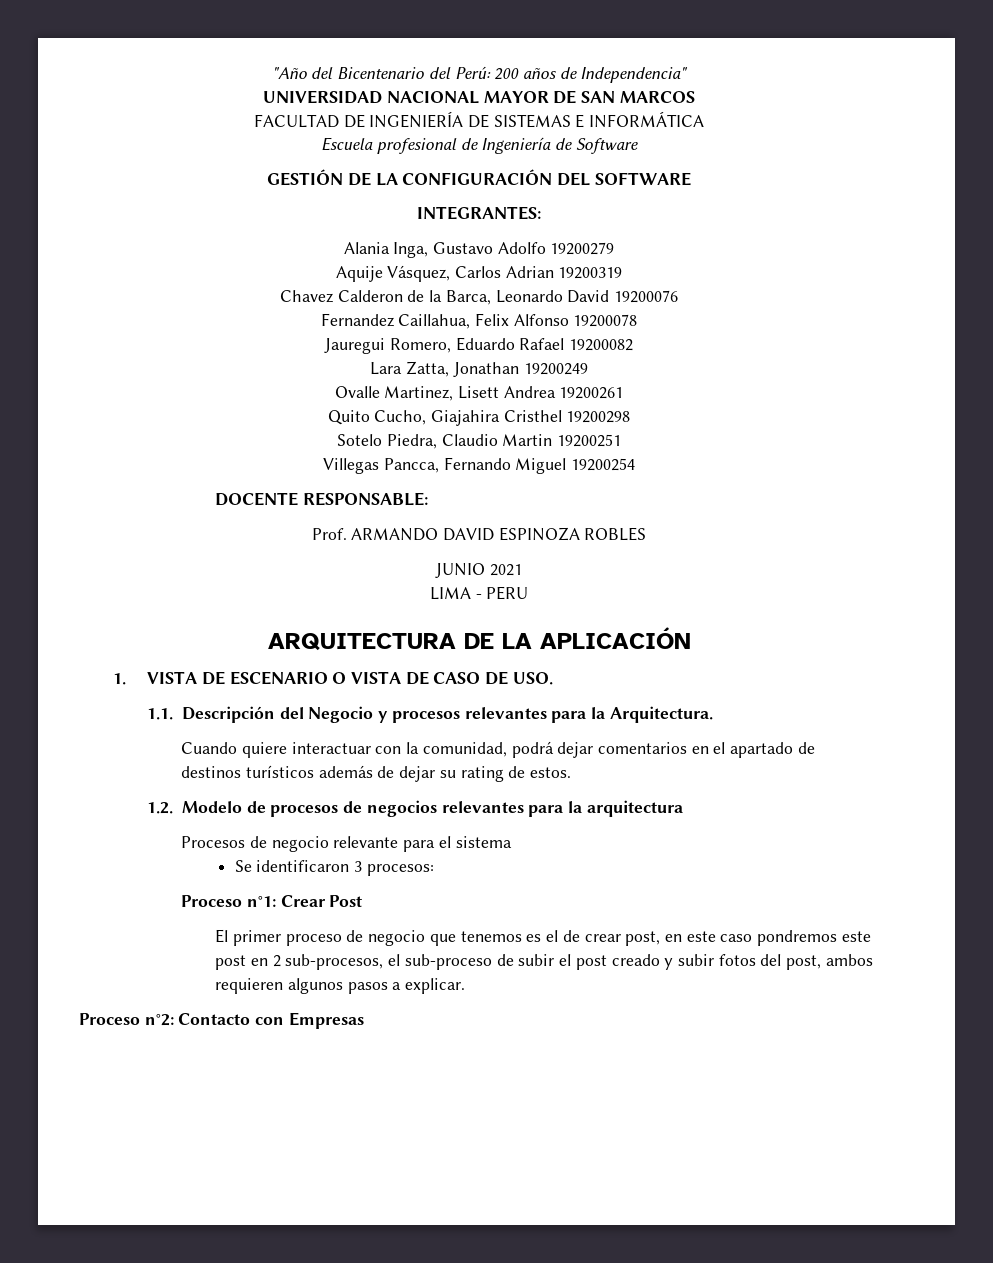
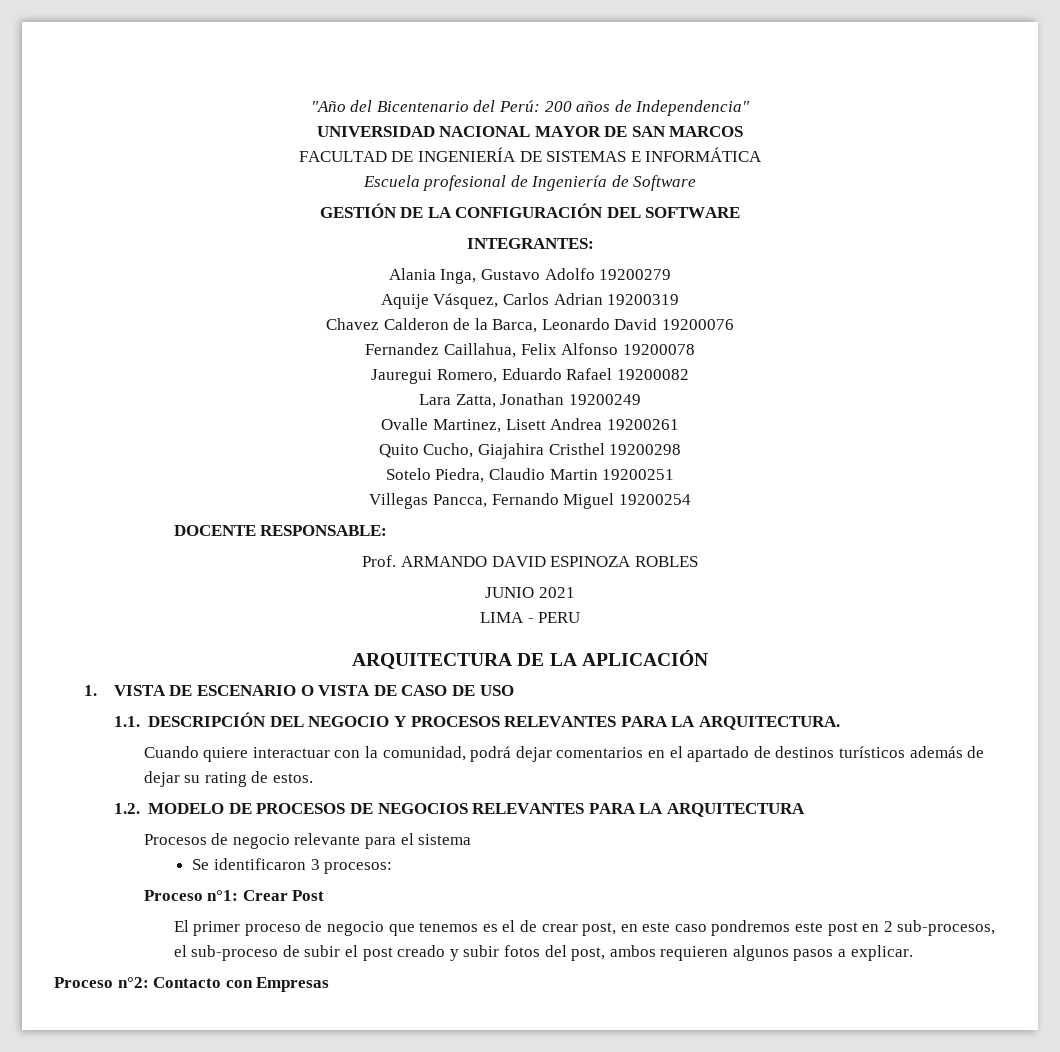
- 1. VISTA DE ESCENARIO O VISTA DE CASO DE USO.
+ 1. VISTA DE ESCENARIO O VISTA DE CASO DE USO
- 1.1. Descripción del Negocio y procesos relevantes para la Arquitectura.
+ 1.1. DESCRIPCIÓN DEL NEGOCIO Y PROCESOS RELEVANTES PARA LA ARQUITECTURA.
- 1.2. Modelo de procesos de negocios relevantes para la arquitectura
+ 1.2. MODELO DE PROCESOS DE NEGOCIOS RELEVANTES PARA LA ARQUITECTURA

